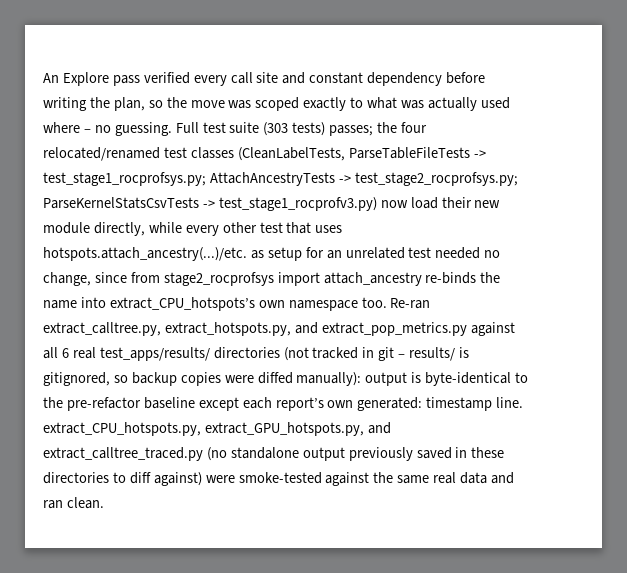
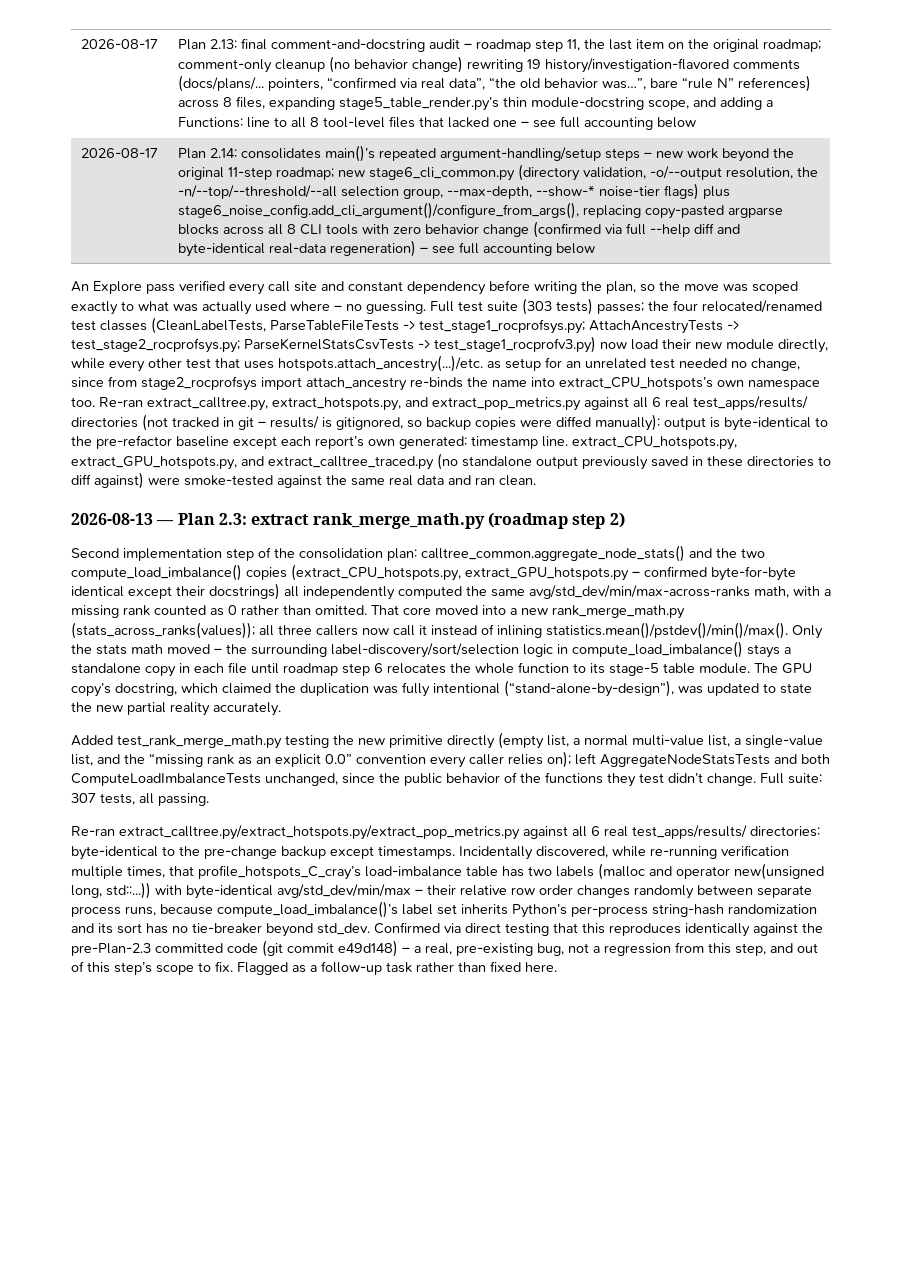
+ 2026-08-17 | Plan 2.13: final comment-and-docstring audit – roadmap step 11, the last item on the original roadmap; comment-only cleanup (no behavior change) rewriting 19 history/investigation-flavored comments (docs/plans/... pointers, “confirmed via real data”, “the old behavior was…”, bare “rule N” references) across 8 files, expanding stage5_table_render.py’s thin module-docstring scope, and adding a Functions: line to all 8 tool-level files that lacked one – see full accounting below
+ 2026-08-17 | Plan 2.14: consolidates main()’s repeated argument-handling/setup steps – new work beyond the original 11-step roadmap; new stage6_cli_common.py (directory validation, -o/--output resolution, the -n/--top/--threshold/--all selection group, --max-depth, --show-* noise-tier flags) plus stage6_noise_config.add_cli_argument()/configure_from_args(), replacing copy-pasted argparse blocks across all 8 CLI tools with zero behavior change (confirmed via full --help diff and byte-identical real-data regeneration) – see full accounting below
+ 2026-08-13 — Plan 2.3: extract rank_merge_math.py (roadmap step 2)
+ Second implementation step of the consolidation plan: calltree_common.aggregate_node_stats() and the two compute_load_imbalance() copies (extract_CPU_hotspots.py, extract_GPU_hotspots.py – confirmed byte-for-byte identical except their docstrings) all independently computed the same avg/std_dev/min/max-across-ranks math, with a missing rank counted as 0 rather than omitted. That core moved into a new rank_merge_math.py (stats_across_ranks(values)); all three callers now call it instead of inlining statistics.mean()/pstdev()/min()/max(). Only the stats math moved – the surrounding label-discovery/sort/selection logic in compute_load_imbalance() stays a standalone copy in each file until roadmap step 6 relocates the whole function to its stage-5 table module. The GPU copy’s docstring, which claimed the duplication was fully intentional (“stand-alone-by-design”), was updated to state the new partial reality accurately.
+ Added test_rank_merge_math.py testing the new primitive directly (empty list, a normal multi-value list, a single-value list, and the “missing rank as an explicit 0.0” convention every caller relies on); left AggregateNodeStatsTests and both ComputeLoadImbalanceTests unchanged, since the public behavior of the functions they test didn’t change. Full suite: 307 tests, all passing.
+ Re-ran extract_calltree.py/extract_hotspots.py/extract_pop_metrics.py against all 6 real test_apps/results/ directories: byte-identical to the pre-change backup except timestamps. Incidentally discovered, while re-running verification multiple times, that profile_hotspots_C_cray’s load-imbalance table has two labels (malloc and operator new(unsigned long, std::...)) with byte-identical avg/std_dev/min/max – their relative row order changes randomly between separate process runs, because compute_load_imbalance()’s label set inherits Python’s per-process string-hash randomization and its sort has no tie-breaker beyond std_dev. Confirmed via direct testing that this reproduces identically against the pre-Plan-2.3 committed code (git commit e49d148) – a real, pre-existing bug, not a regression from this step, and out of this step’s scope to fix. Flagged as a follow-up task rather than fixed here.

